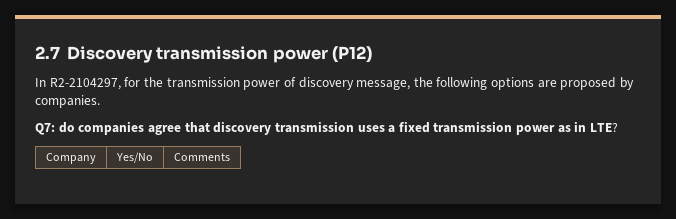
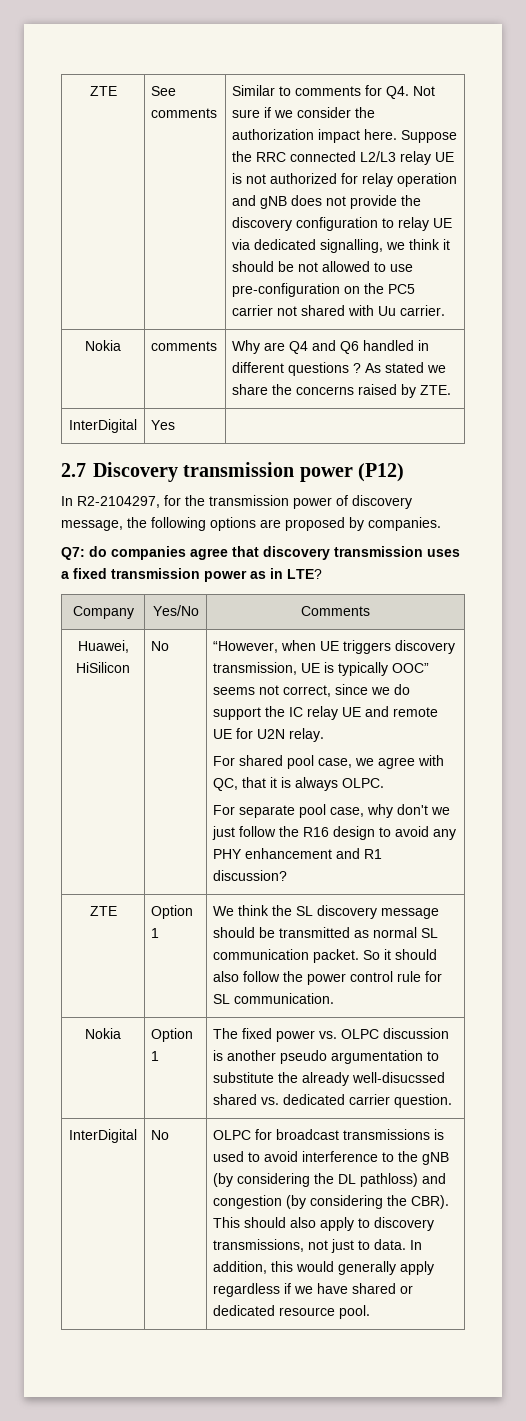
+ ZTE | See comments | Similar to comments for Q4. Not sure if we consider the authorization impact here. Suppose the RRC connected L2/L3 relay UE is not authorized for relay operation and gNB does not provide the discovery configuration to relay UE via dedicated signalling, we think it should be not allowed to use pre-configuration on the PC5 carrier not shared with Uu carrier.
+ Nokia | comments | Why are Q4 and Q6 handled in different questions ? As stated we share the concerns raised by ZTE.
+ InterDigital | Yes |
+ Huawei, HiSilicon | No | “However, when UE triggers discovery transmission, UE is typically OOC” seems not correct, since we do support the IC relay UE and remote UE for U2N relay.
+ For shared pool case, we agree with QC, that it is always OLPC.
+ For separate pool case, why don't we just follow the R16 design to avoid any PHY enhancement and R1 discussion?
+ ZTE | Option 1 | We think the SL discovery message should be transmitted as normal SL communication packet. So it should also follow the power control rule for SL communication.
+ Nokia | Option 1 | The fixed power vs. OLPC discussion is another pseudo argumentation to substitute the already well-disucssed shared vs. dedicated carrier question.
+ InterDigital | No | OLPC for broadcast transmissions is used to avoid interference to the gNB (by considering the DL pathloss) and congestion (by considering the CBR). This should also apply to discovery transmissions, not just to data. In addition, this would generally apply regardless if we have shared or dedicated resource pool.

